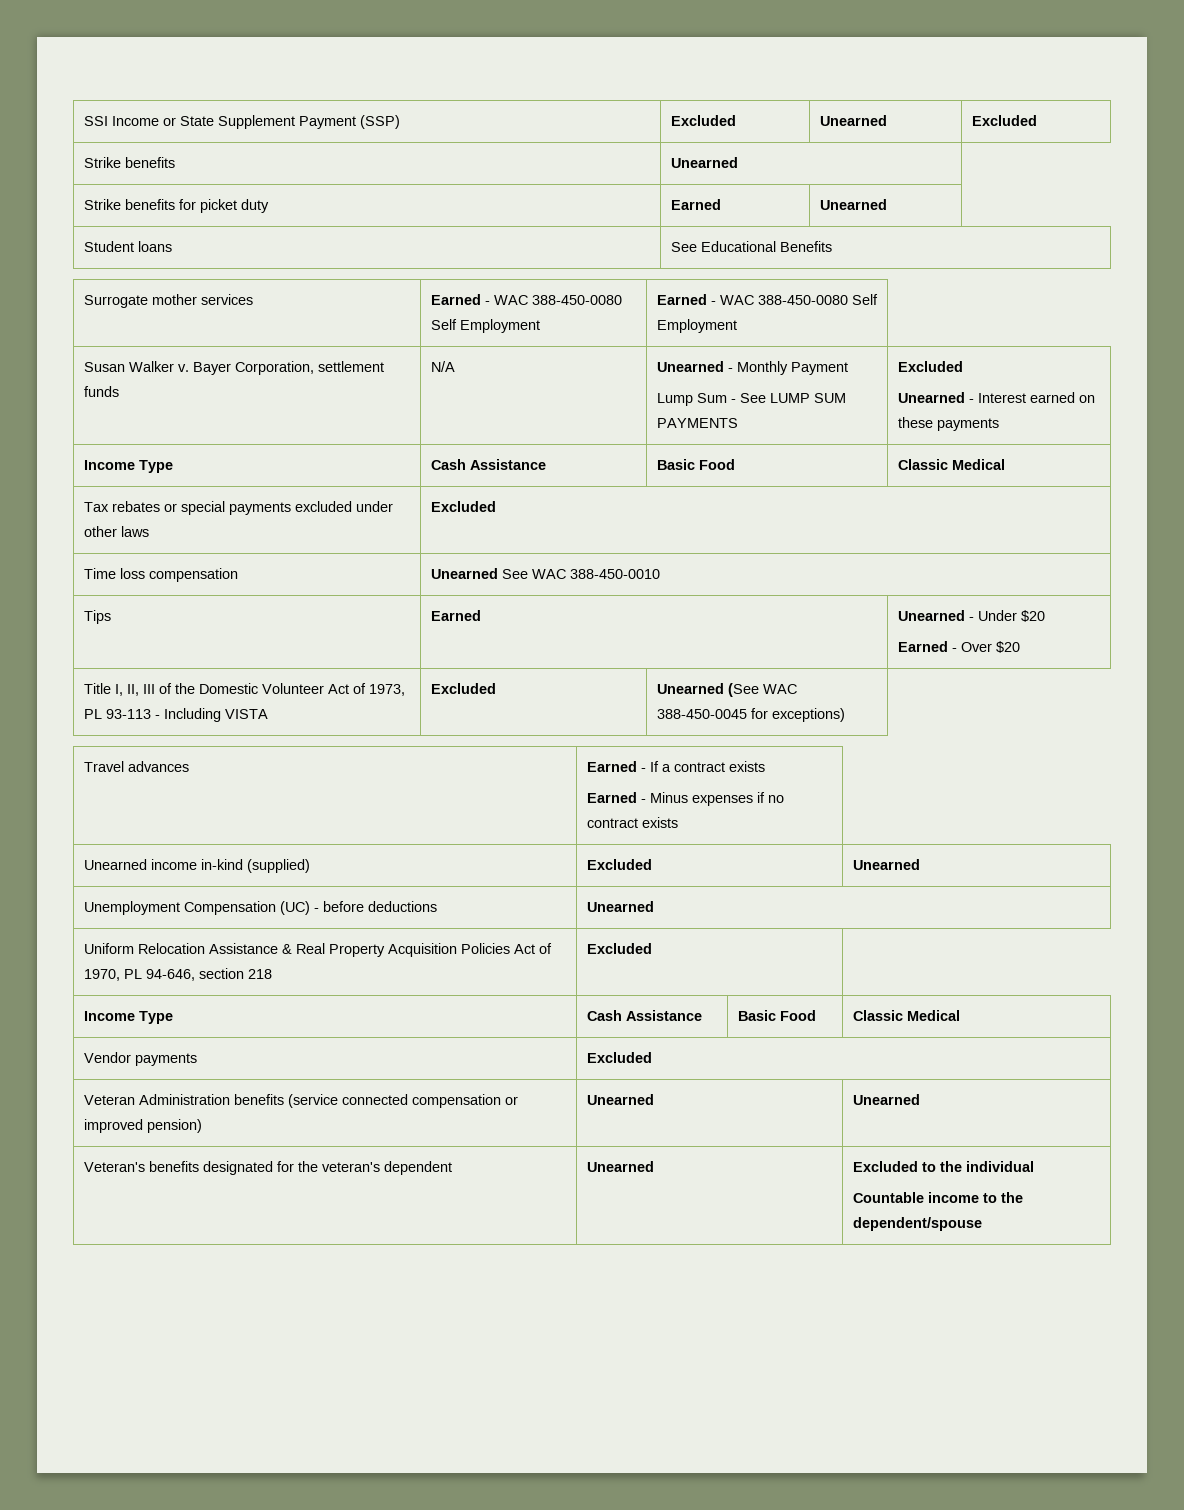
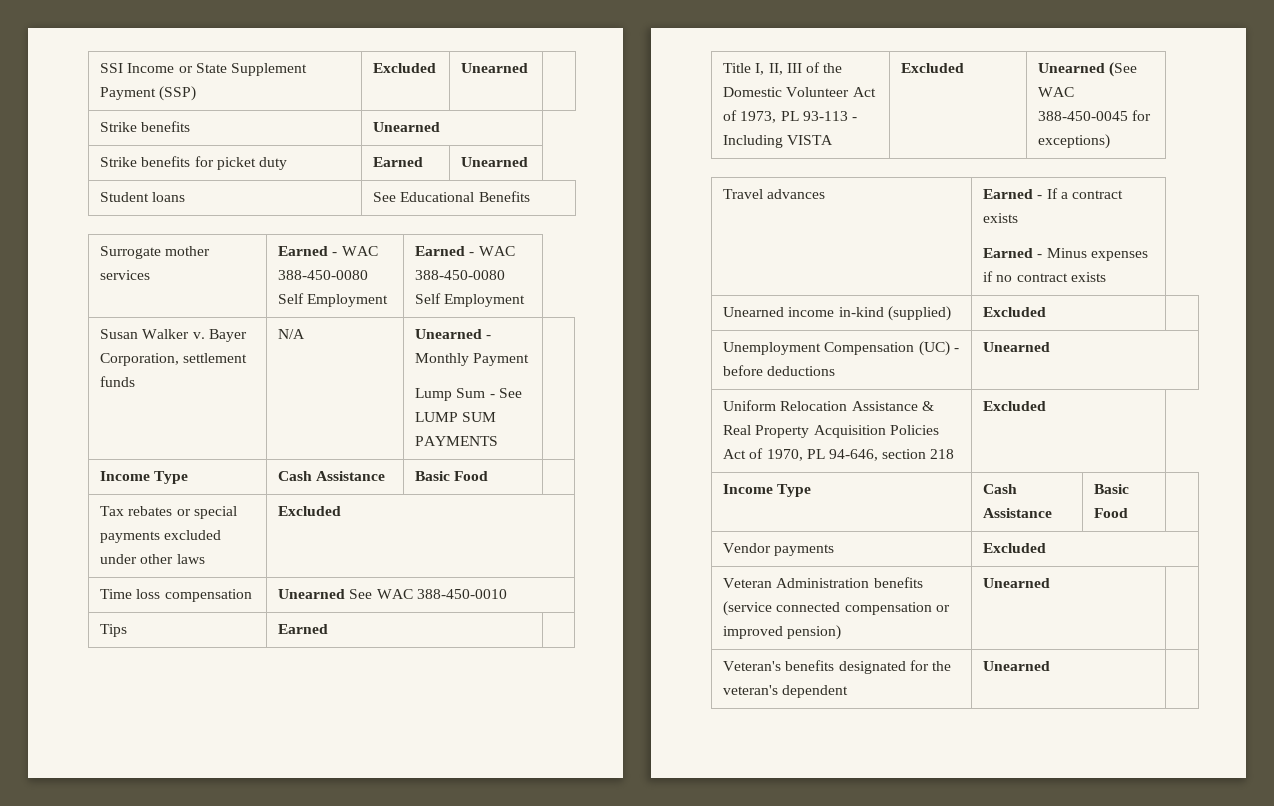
- SSI Income or State Supplement Payment (SSP) | Excluded | Unearned | Excluded
+ SSI Income or State Supplement Payment (SSP) | Excluded | Unearned |
  Susan Walker v. Bayer Corporation, settlement funds | N/A | Unearned - Monthly Payment
- Lump Sum - See LUMP SUM PAYMENTS | Excluded
- Unearned - Interest earned on these payments
- Income Type | Cash Assistance | Basic Food | Classic Medical
+ Lump Sum - See LUMP SUM PAYMENTS |
+ Income Type | Cash Assistance | Basic Food |
- Tips | Earned | Unearned - Under $20
- Earned - Over $20
+ Tips | Earned |
- Unearned income in-kind (supplied) | Excluded | Unearned
+ Unearned income in-kind (supplied) | Excluded |
  Uniform Relocation Assistance & Real Property Acquisition Policies Act of 1970, PL 94-646, section 218 | Excluded
- Income Type | Cash Assistance | Basic Food | Classic Medical
+ Income Type | Cash Assistance | Basic Food |
- Veteran Administration benefits (service connected compensation or improved pension) | Unearned | Unearned
+ Veteran Administration benefits (service connected compensation or improved pension) | Unearned |
- Veteran's benefits designated for the veteran's dependent | Unearned | Excluded to the individual
- Countable income to the dependent/spouse
+ Veteran's benefits designated for the veteran's dependent | Unearned |

